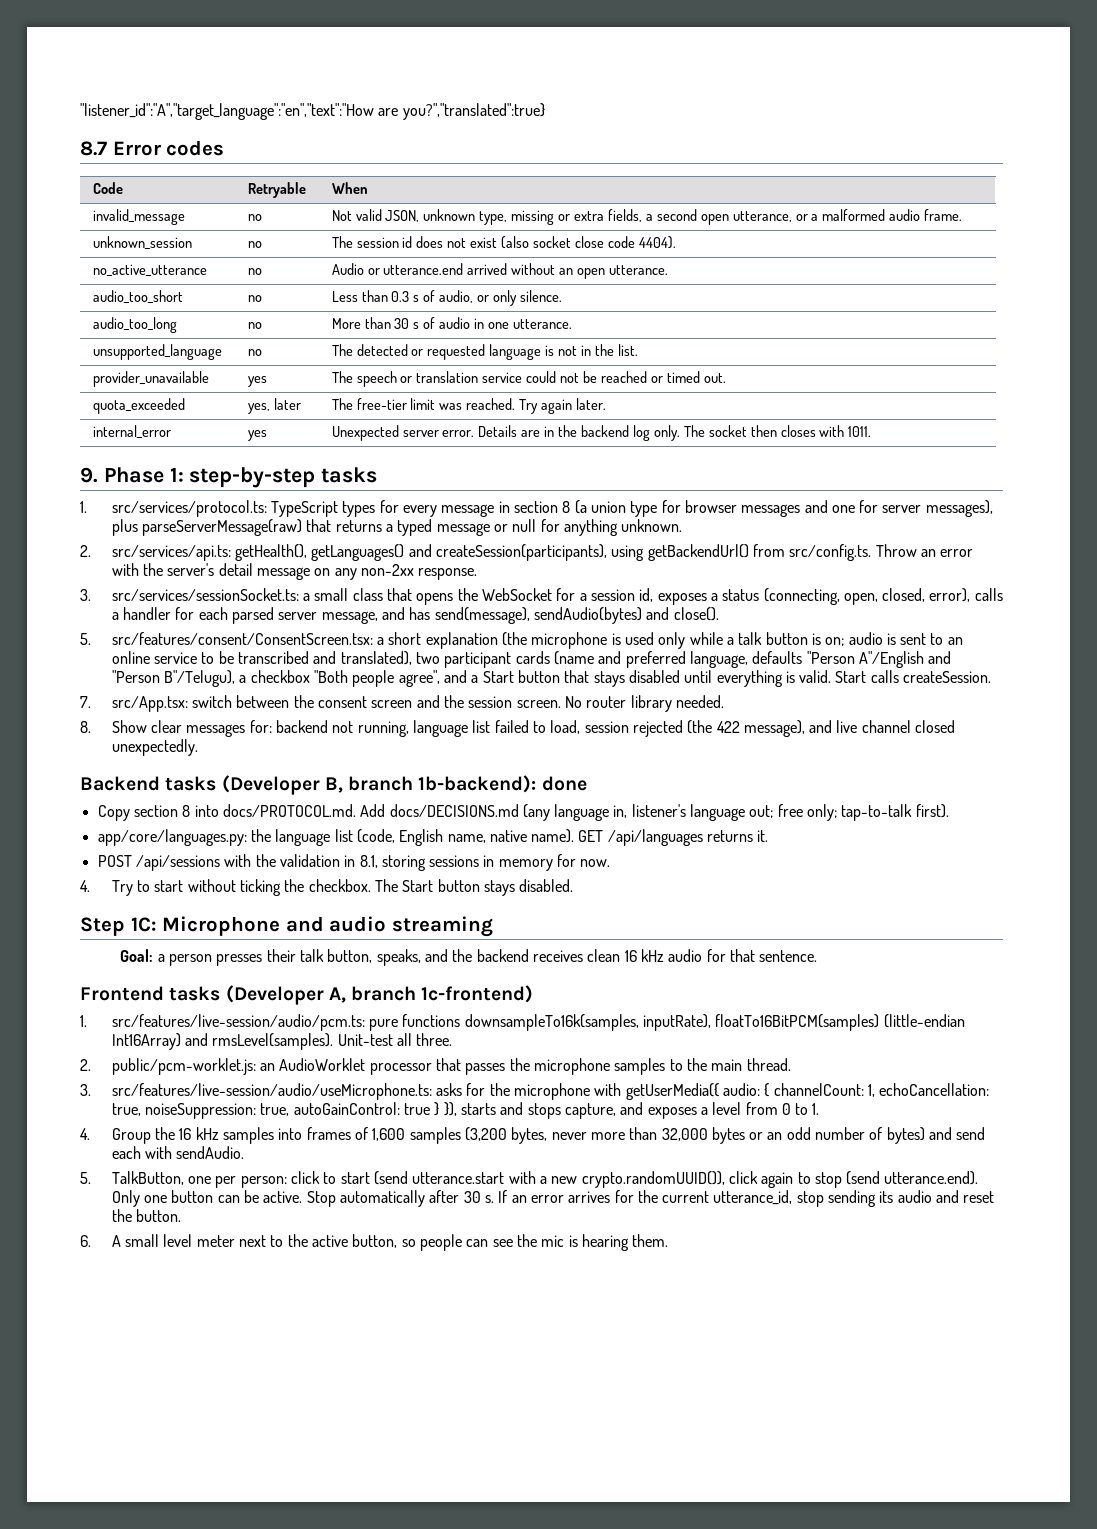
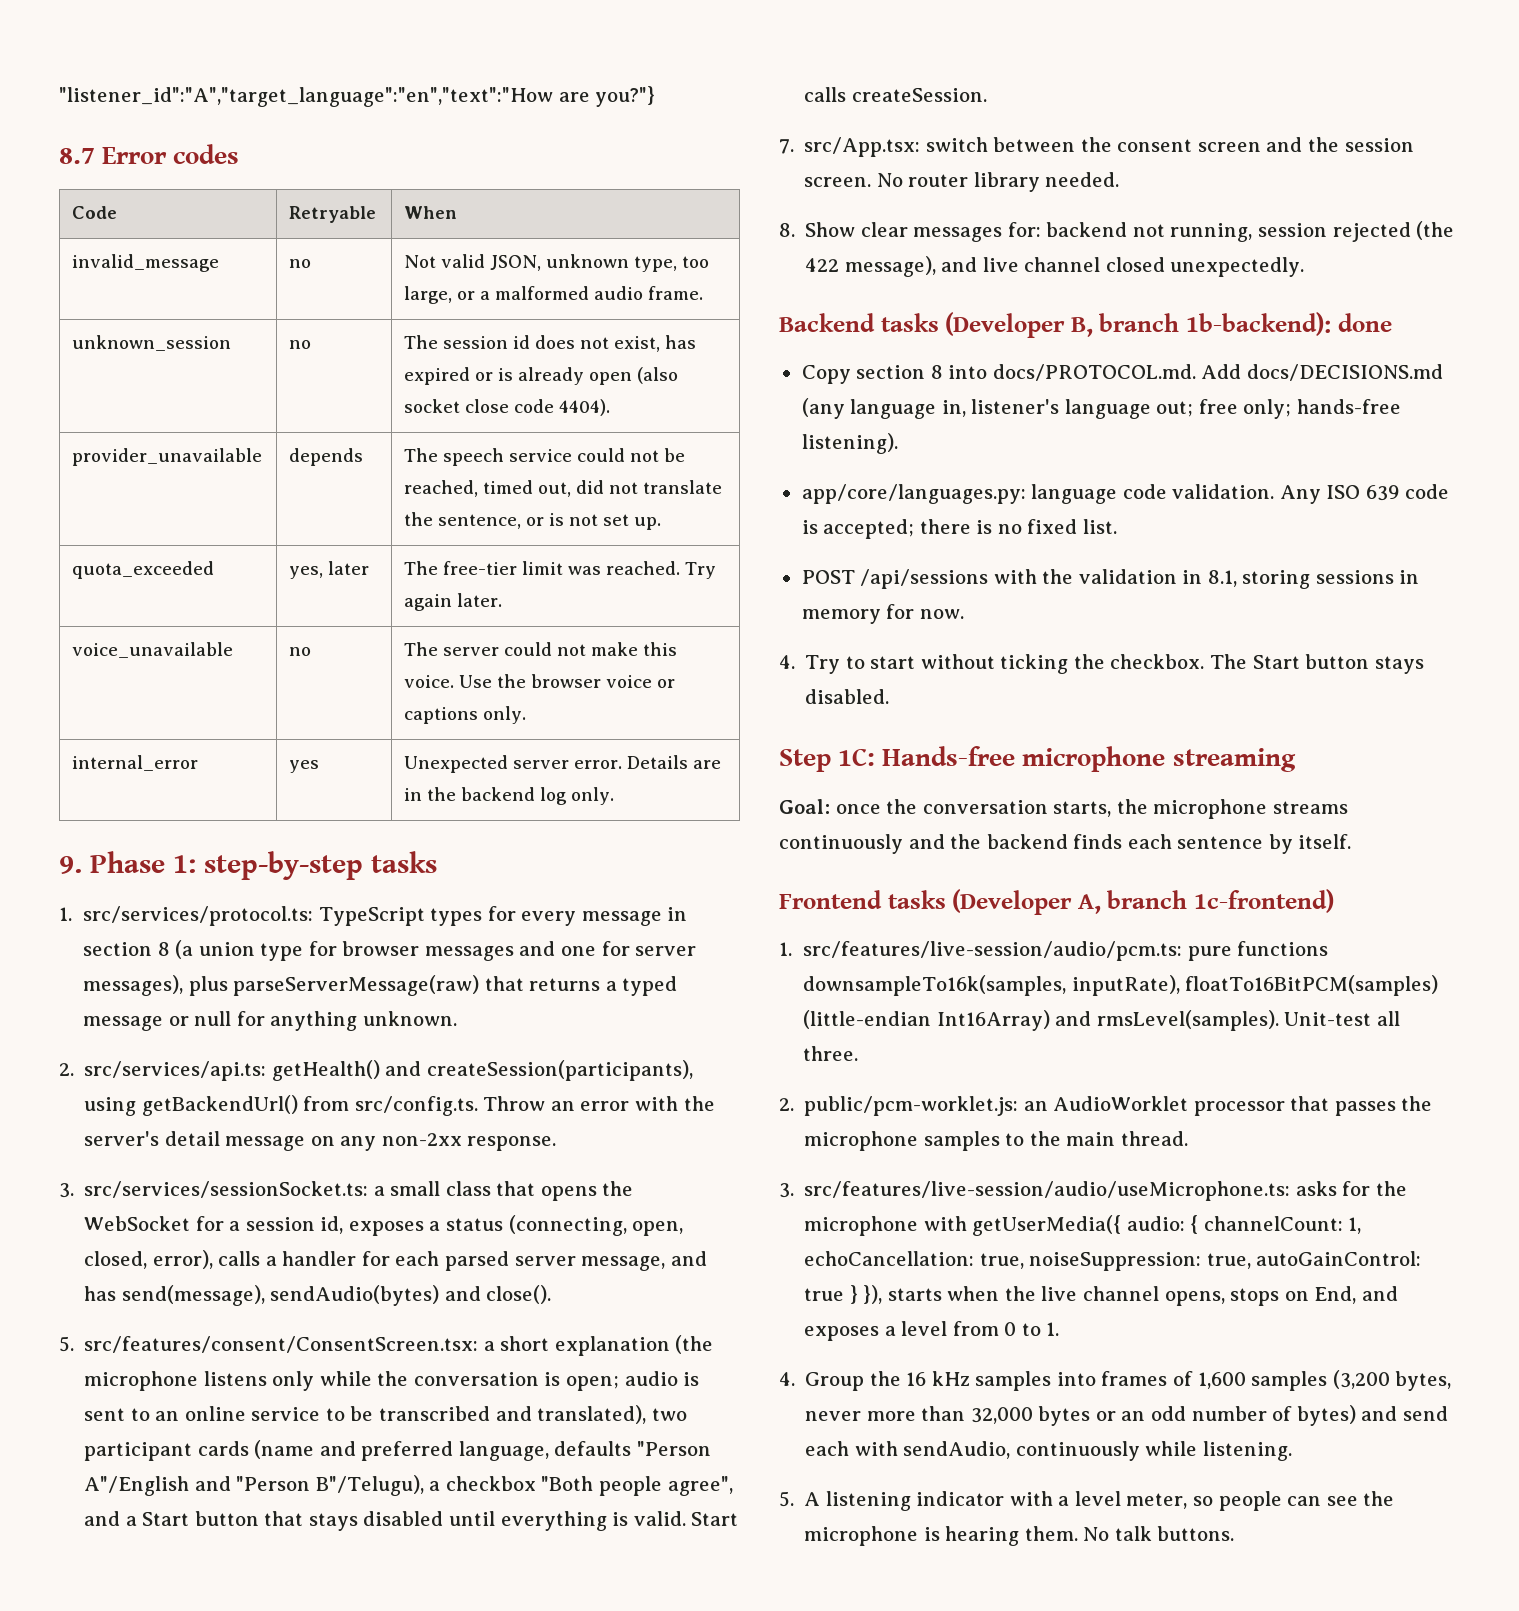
- "listener_id":"A","target_language":"en","text":"How are you?","translated":true}
+ "listener_id":"A","target_language":"en","text":"How are you?"}
- invalid_message | no | Not valid JSON, unknown type, missing or extra fields, a second open utterance, or a malformed audio frame.
+ invalid_message | no | Not valid JSON, unknown type, too large, or a malformed audio frame.
- unknown_session | no | The session id does not exist (also socket close code 4404).
+ unknown_session | no | The session id does not exist, has expired or is already open (also socket close code 4404).
- no_active_utterance | no | Audio or utterance.end arrived without an open utterance.
- audio_too_short | no | Less than 0.3 s of audio, or only silence.
- audio_too_long | no | More than 30 s of audio in one utterance.
- unsupported_language | no | The detected or requested language is not in the list.
- provider_unavailable | yes | The speech or translation service could not be reached or timed out.
+ provider_unavailable | depends | The speech service could not be reached, timed out, did not translate the sentence, or is not set up.
+ voice_unavailable | no | The server could not make this voice. Use the browser voice or captions only.
- internal_error | yes | Unexpected server error. Details are in the backend log only. The socket then closes with 1011.
+ internal_error | yes | Unexpected server error. Details are in the backend log only.
- 2. src/services/api.ts: getHealth(), getLanguages() and createSession(participants), using getBackendUrl() from src/config.ts. Throw an error with the server's detail message on any non-2xx response.
+ 2. src/services/api.ts: getHealth() and createSession(participants), using getBackendUrl() from src/config.ts. Throw an error with the server's detail message on any non-2xx response.
- 5. src/features/consent/ConsentScreen.tsx: a short explanation (the microphone is used only while a talk button is on; audio is sent to an online service to be transcribed and translated), two participant cards (name and preferred language, defaults "Person A"/English and "Person B"/Telugu), a checkbox "Both people agree", and a Start button that stays disabled until everything is valid.
+ 5. src/features/consent/ConsentScreen.tsx: a short explanation (the microphone listens only while the conversation is open; audio is sent to an online service to be transcribed and translated), two participant cards (name and preferred language, defaults "Person A"/English and "Person B"/Telugu), a checkbox "Both people agree", and a Start button that stays disabled until everything is valid.
- 8. Show clear messages for: backend not running, language list failed to load, session rejected (the 422 message), and live channel closed unexpectedly.
+ 8. Show clear messages for: backend not running, session rejected (the 422 message), and live channel closed unexpectedly.
- Copy section 8 into docs/PROTOCOL.md. Add docs/DECISIONS.md (any language in, listener's language out; free only; tap-to-talk first).
+ Copy section 8 into docs/PROTOCOL.md. Add docs/DECISIONS.md (any language in, listener's language out; free only; hands-free listening).
- app/core/languages.py: the language list (code, English name, native name). GET /api/languages returns it.
+ app/core/languages.py: language code validation. Any ISO 639 code is accepted; there is no fixed list.
- Step 1C: Microphone and audio streaming
+ Step 1C: Hands-free microphone streaming
- Goal: a person presses their talk button, speaks, and the backend receives clean 16 kHz audio for that sentence.
+ Goal: once the conversation starts, the microphone streams continuously and the backend finds each sentence by itself.
- 3. src/features/live-session/audio/useMicrophone.ts: asks for the microphone with getUserMedia({ audio: { channelCount: 1, echoCancellation: true, noiseSuppression: true, autoGainControl: true } }), starts and stops capture, and exposes a level from 0 to 1.
+ 3. src/features/live-session/audio/useMicrophone.ts: asks for the microphone with getUserMedia({ audio: { channelCount: 1, echoCancellation: true, noiseSuppression: true, autoGainControl: true } }), starts when the live channel opens, stops on End, and exposes a level from 0 to 1.
- 4. Group the 16 kHz samples into frames of 1,600 samples (3,200 bytes, never more than 32,000 bytes or an odd number of bytes) and send each with sendAudio.
- 5. TalkButton, one per person: click to start (send utterance.start with a new crypto.randomUUID()), click again to stop (send utterance.end). Only one button can be active. Stop automatically after 30 s. If an error arrives for the current utterance_id, stop sending its audio and reset the button.
- 6. A small level meter next to the active button, so people can see the mic is hearing them.
+ 4. Group the 16 kHz samples into frames of 1,600 samples (3,200 bytes, never more than 32,000 bytes or an odd number of bytes) and send each with sendAudio, continuously while listening.
+ 5. A listening indicator with a level meter, so people can see the microphone is hearing them.
+ No talk buttons.

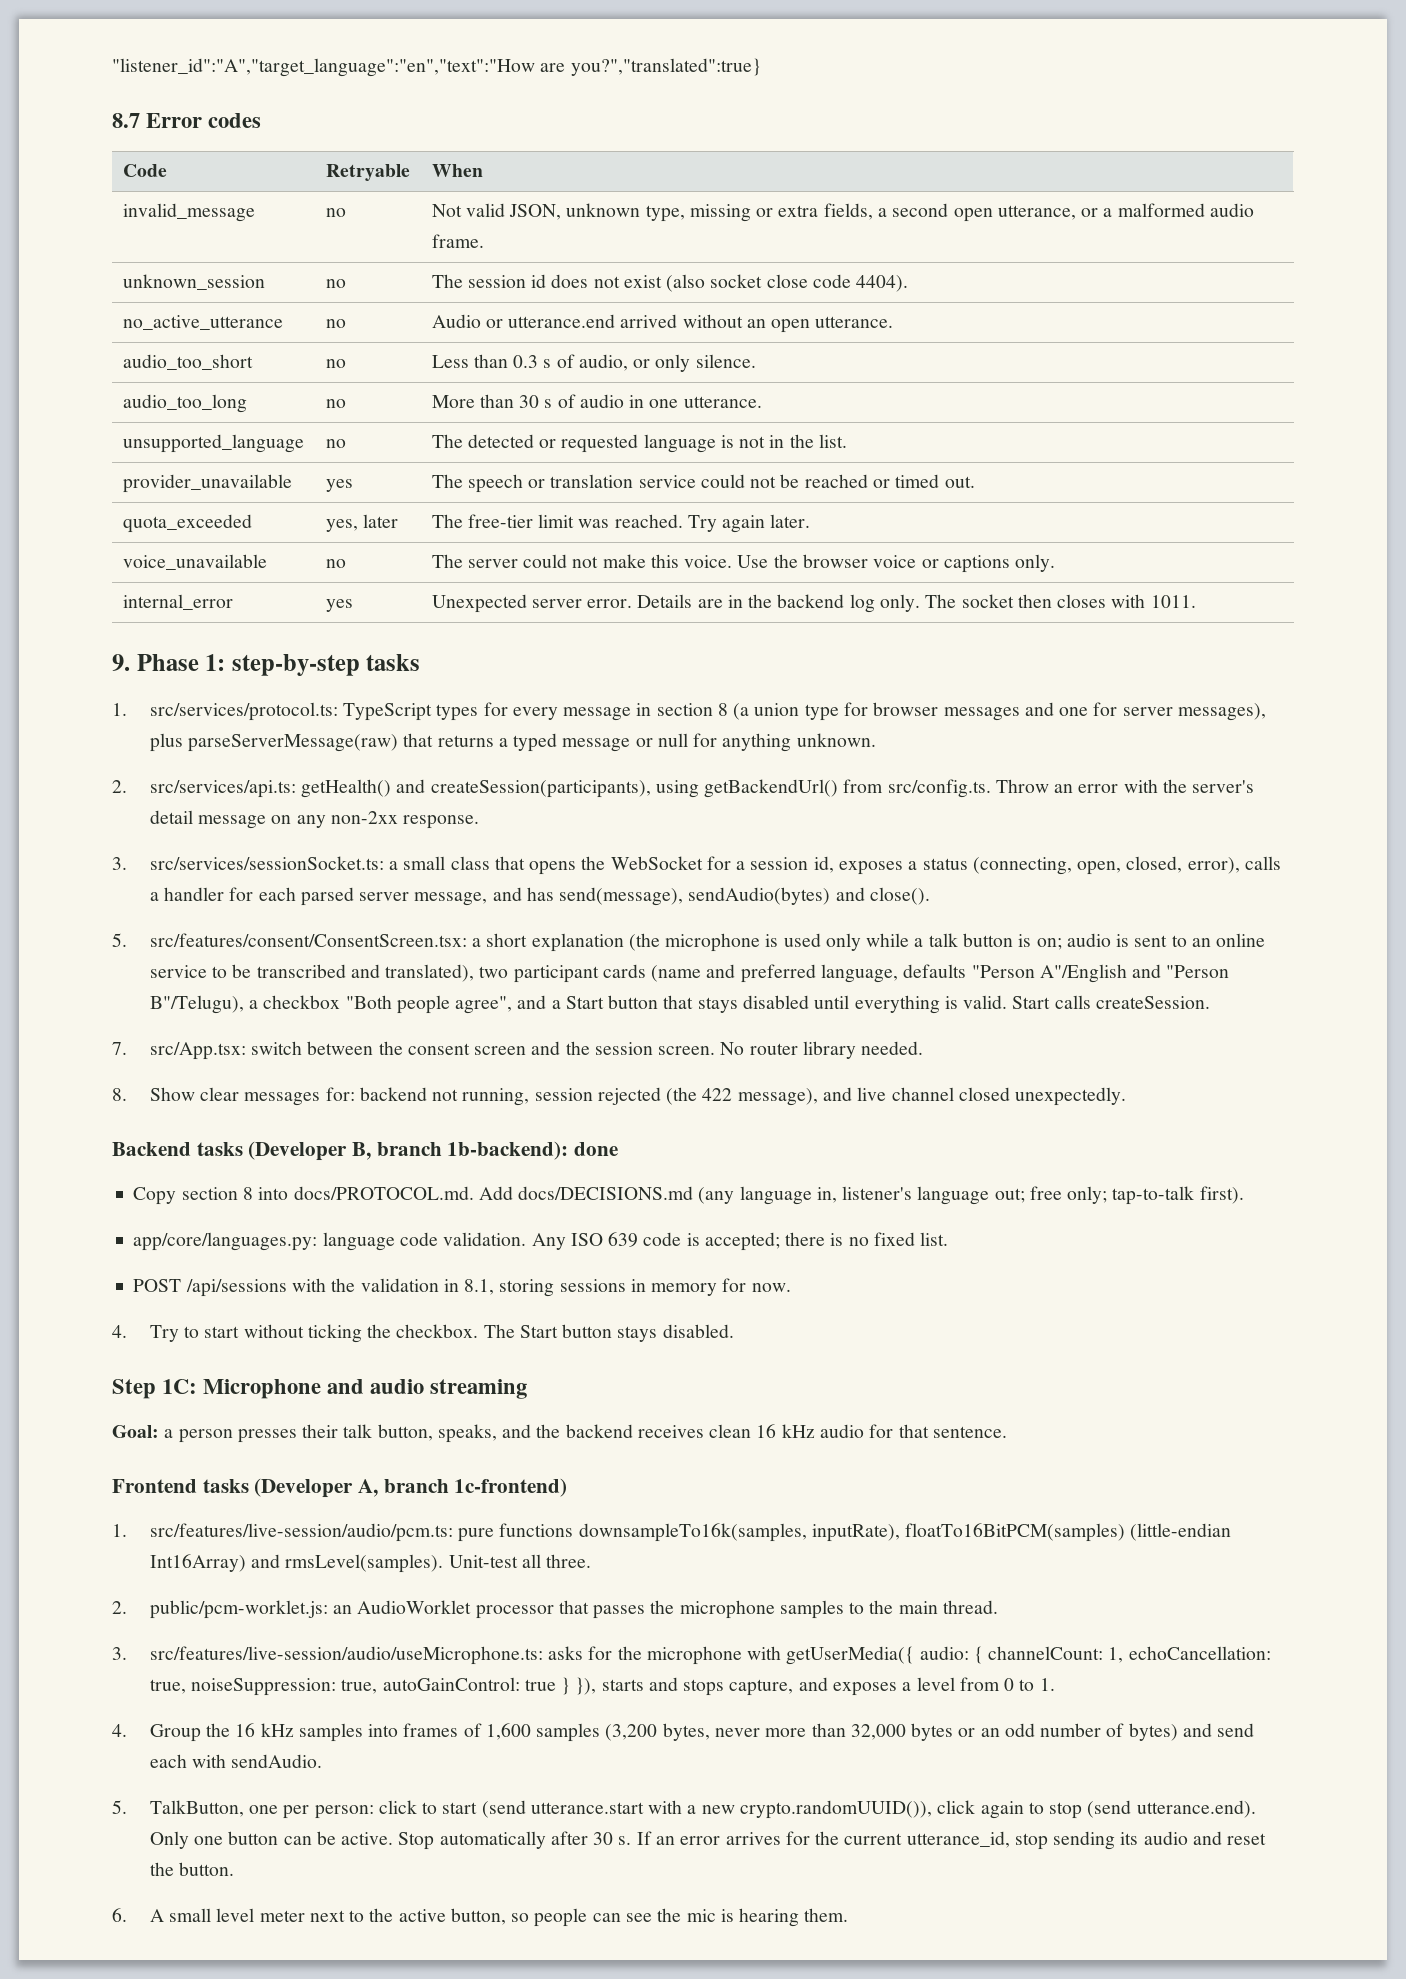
- "listener_id":"A","target_language":"en","text":"How are you?"}
+ "listener_id":"A","target_language":"en","text":"How are you?","translated":true}
- invalid_message | no | Not valid JSON, unknown type, too large, or a malformed audio frame.
+ invalid_message | no | Not valid JSON, unknown type, missing or extra fields, a second open utterance, or a malformed audio frame.
- unknown_session | no | The session id does not exist, has expired or is already open (also socket close code 4404).
+ unknown_session | no | The session id does not exist (also socket close code 4404).
+ no_active_utterance | no | Audio or utterance.end arrived without an open utterance.
+ audio_too_short | no | Less than 0.3 s of audio, or only silence.
+ audio_too_long | no | More than 30 s of audio in one utterance.
+ unsupported_language | no | The detected or requested language is not in the list.
- provider_unavailable | depends | The speech service could not be reached, timed out, did not translate the sentence, or is not set up.
+ provider_unavailable | yes | The speech or translation service could not be reached or timed out.
- internal_error | yes | Unexpected server error. Details are in the backend log only.
+ internal_error | yes | Unexpected server error. Details are in the backend log only. The socket then closes with 1011.
- 5. src/features/consent/ConsentScreen.tsx: a short explanation (the microphone listens only while the conversation is open; audio is sent to an online service to be transcribed and translated), two participant cards (name and preferred language, defaults "Person A"/English and "Person B"/Telugu), a checkbox "Both people agree", and a Start button that stays disabled until everything is valid.
+ 5. src/features/consent/ConsentScreen.tsx: a short explanation (the microphone is used only while a talk button is on; audio is sent to an online service to be transcribed and translated), two participant cards (name and preferred language, defaults "Person A"/English and "Person B"/Telugu), a checkbox "Both people agree", and a Start button that stays disabled until everything is valid.
- Copy section 8 into docs/PROTOCOL.md. Add docs/DECISIONS.md (any language in, listener's language out; free only; hands-free listening).
+ Copy section 8 into docs/PROTOCOL.md. Add docs/DECISIONS.md (any language in, listener's language out; free only; tap-to-talk first).
- Step 1C: Hands-free microphone streaming
+ Step 1C: Microphone and audio streaming
- Goal: once the conversation starts, the microphone streams continuously and the backend finds each sentence by itself.
+ Goal: a person presses their talk button, speaks, and the backend receives clean 16 kHz audio for that sentence.
- 3. src/features/live-session/audio/useMicrophone.ts: asks for the microphone with getUserMedia({ audio: { channelCount: 1, echoCancellation: true, noiseSuppression: true, autoGainControl: true } }), starts when the live channel opens, stops on End, and exposes a level from 0 to 1.
+ 3. src/features/live-session/audio/useMicrophone.ts: asks for the microphone with getUserMedia({ audio: { channelCount: 1, echoCancellation: true, noiseSuppression: true, autoGainControl: true } }), starts and stops capture, and exposes a level from 0 to 1.
- 4. Group the 16 kHz samples into frames of 1,600 samples (3,200 bytes, never more than 32,000 bytes or an odd number of bytes) and send each with sendAudio, continuously while listening.
- 5. A listening indicator with a level meter, so people can see the microphone is hearing them. No talk buttons.
+ 4. Group the 16 kHz samples into frames of 1,600 samples (3,200 bytes, never more than 32,000 bytes or an odd number of bytes) and send each with sendAudio.
+ 5. TalkButton, one per person: click to start (send utterance.start with a new crypto.randomUUID()), click again to stop (send utterance.end). Only one button can be active. Stop automatically after 30 s. If an error arrives for the current utterance_id, stop sending its audio and reset the button.
+ 6. A small level meter next to the active button, so people can see the mic is hearing them.

